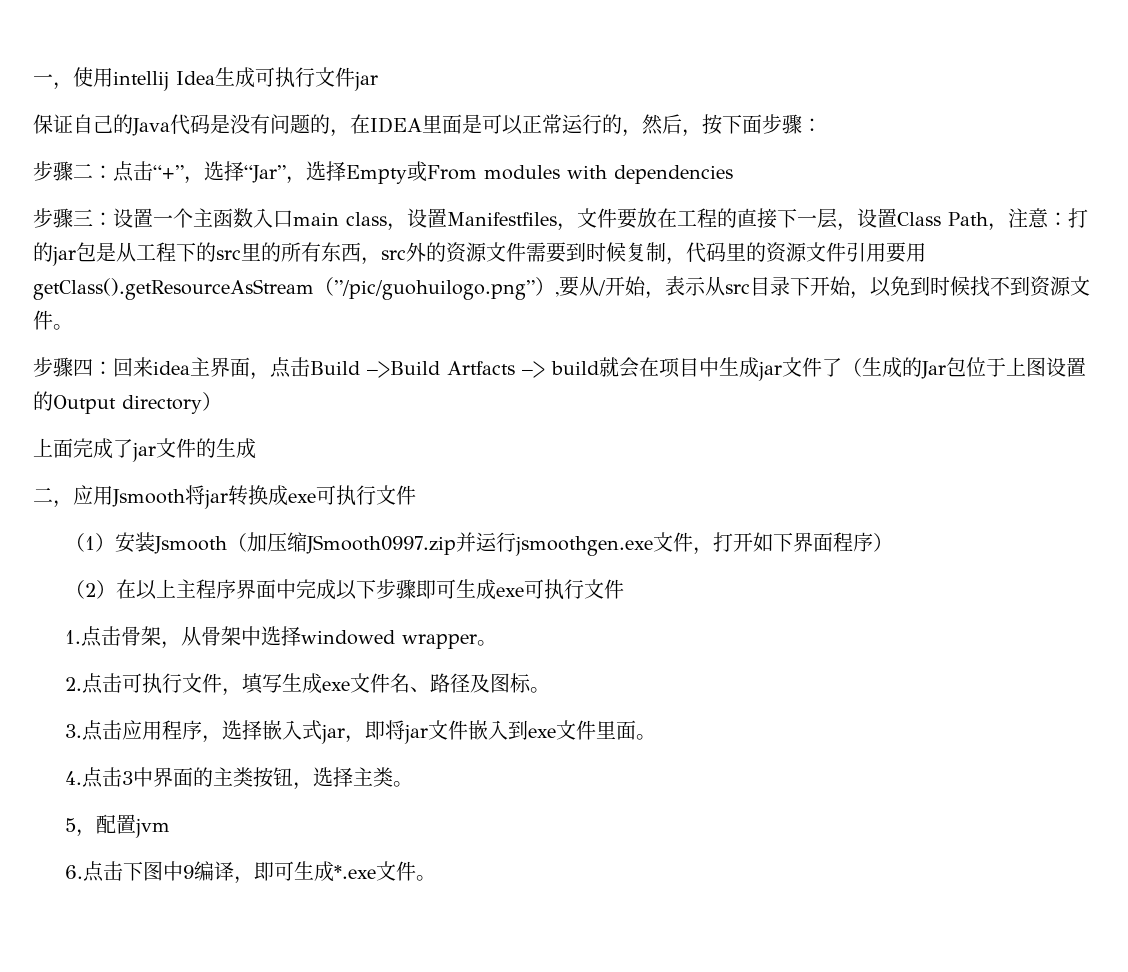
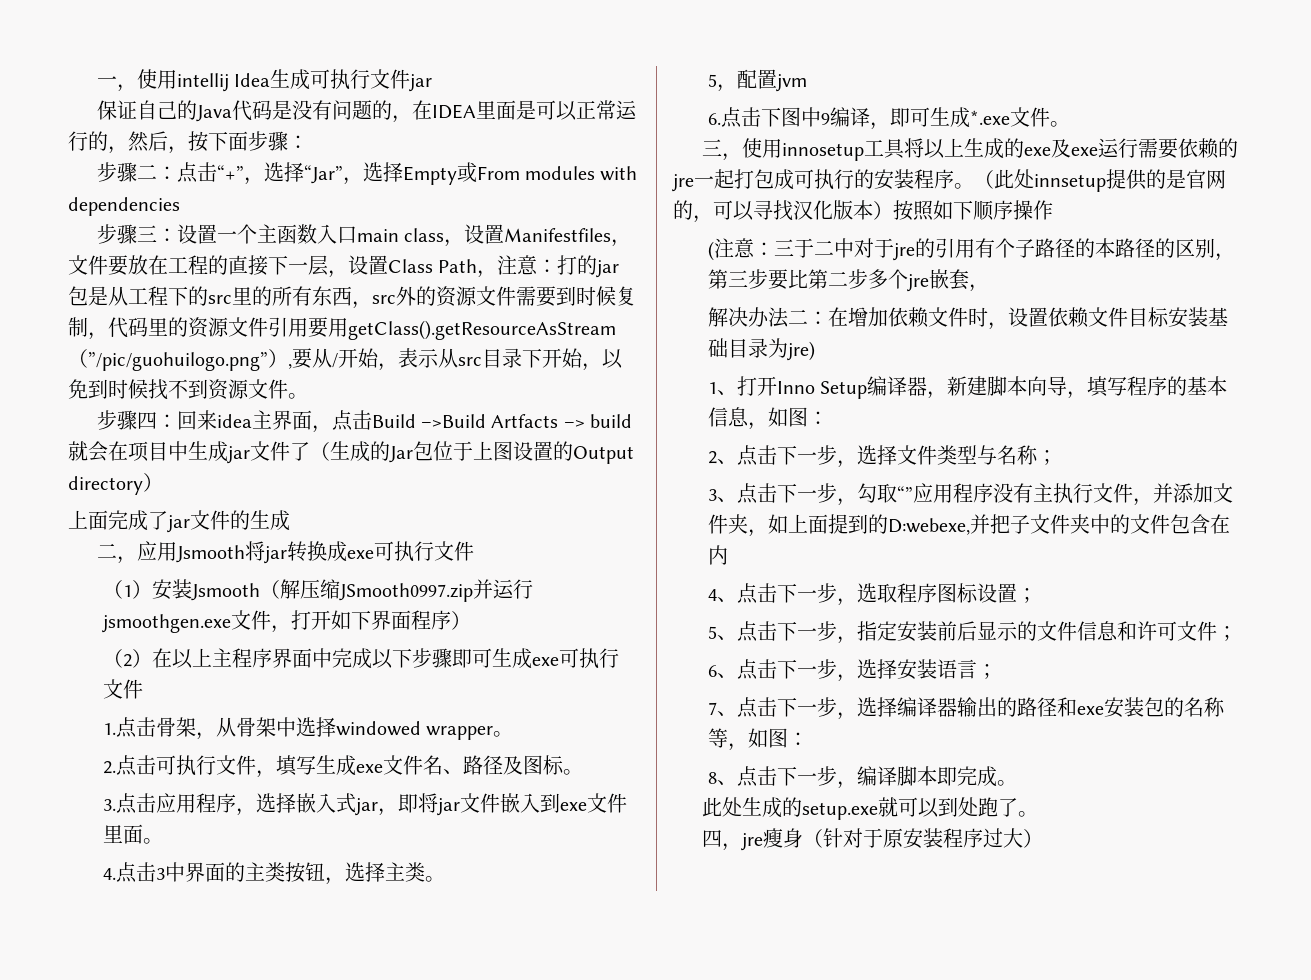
- （1）安装Jsmooth（加压缩JSmooth0997.zip并运行jsmoothgen.exe文件，打开如下界面程序）
+ （1）安装Jsmooth（解压缩JSmooth0997.zip并运行jsmoothgen.exe文件，打开如下界面程序）
+ 三，使用innosetup工具将以上生成的exe及exe运行需要依赖的jre一起打包成可执行的安装程序。（此处innsetup提供的是官网的，可以寻找汉化版本）按照如下顺序操作
+ (注意：三于二中对于jre的引用有个子路径的本路径的区别，第三步要比第二步多个jre嵌套，
+ 解决办法二：在增加依赖文件时，设置依赖文件目标安装基础目录为jre)
+ 1、打开Inno Setup编译器，新建脚本向导，填写程序的基本信息，如图：
+ 2、点击下一步，选择文件类型与名称；
+ 3、点击下一步，勾取“”应用程序没有主执行文件，并添加文件夹，如上面提到的D:webexe,并把子文件夹中的文件包含在内
+ 4、点击下一步，选取程序图标设置；
+ 5、点击下一步，指定安装前后显示的文件信息和许可文件；
+ 6、点击下一步，选择安装语言；
+ 7、点击下一步，选择编译器输出的路径和exe安装包的名称等，如图：
+ 8、点击下一步，编译脚本即完成。
+ 此处生成的setup.exe就可以到处跑了。
+ 四，jre瘦身（针对于原安装程序过大）

